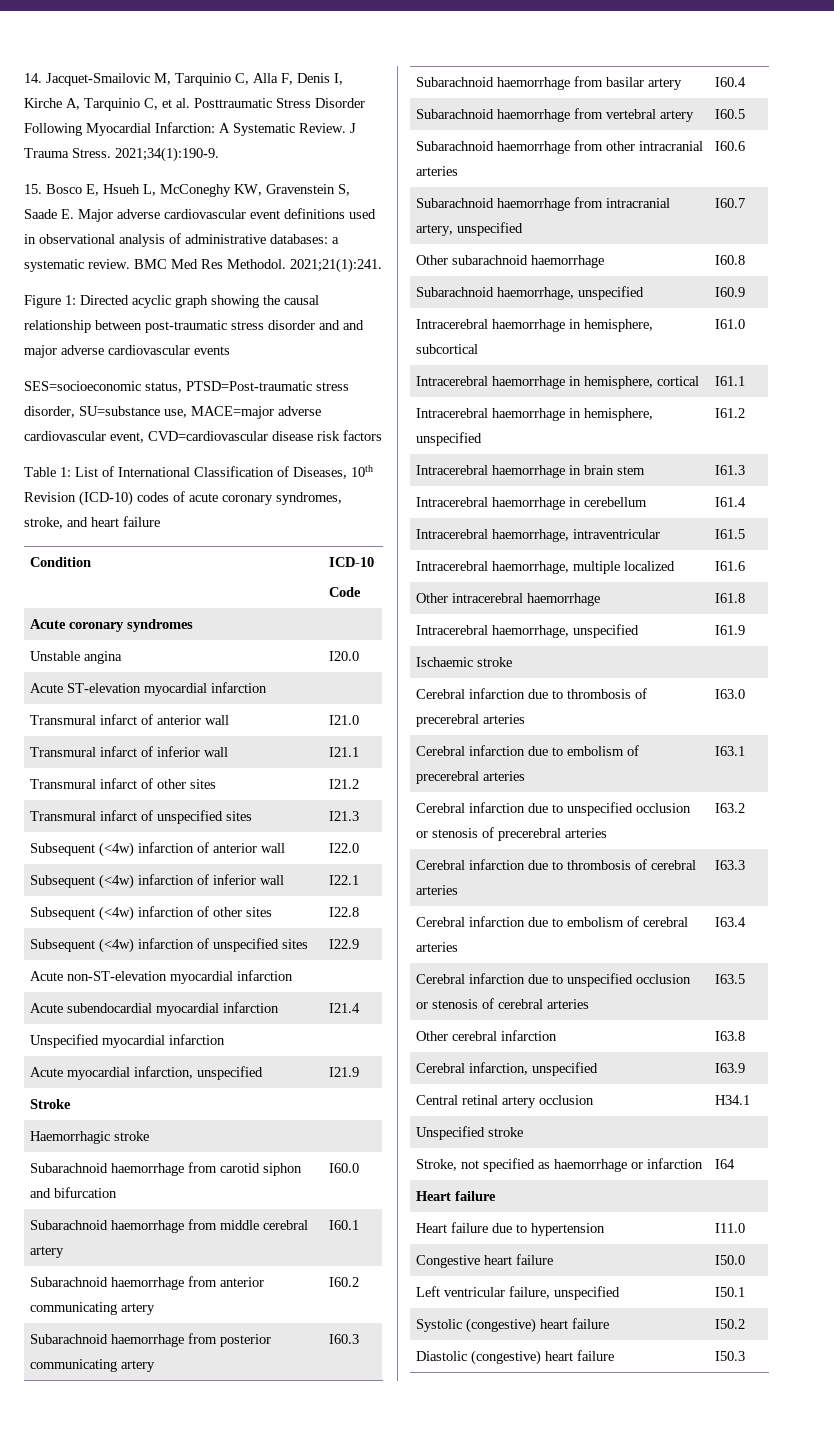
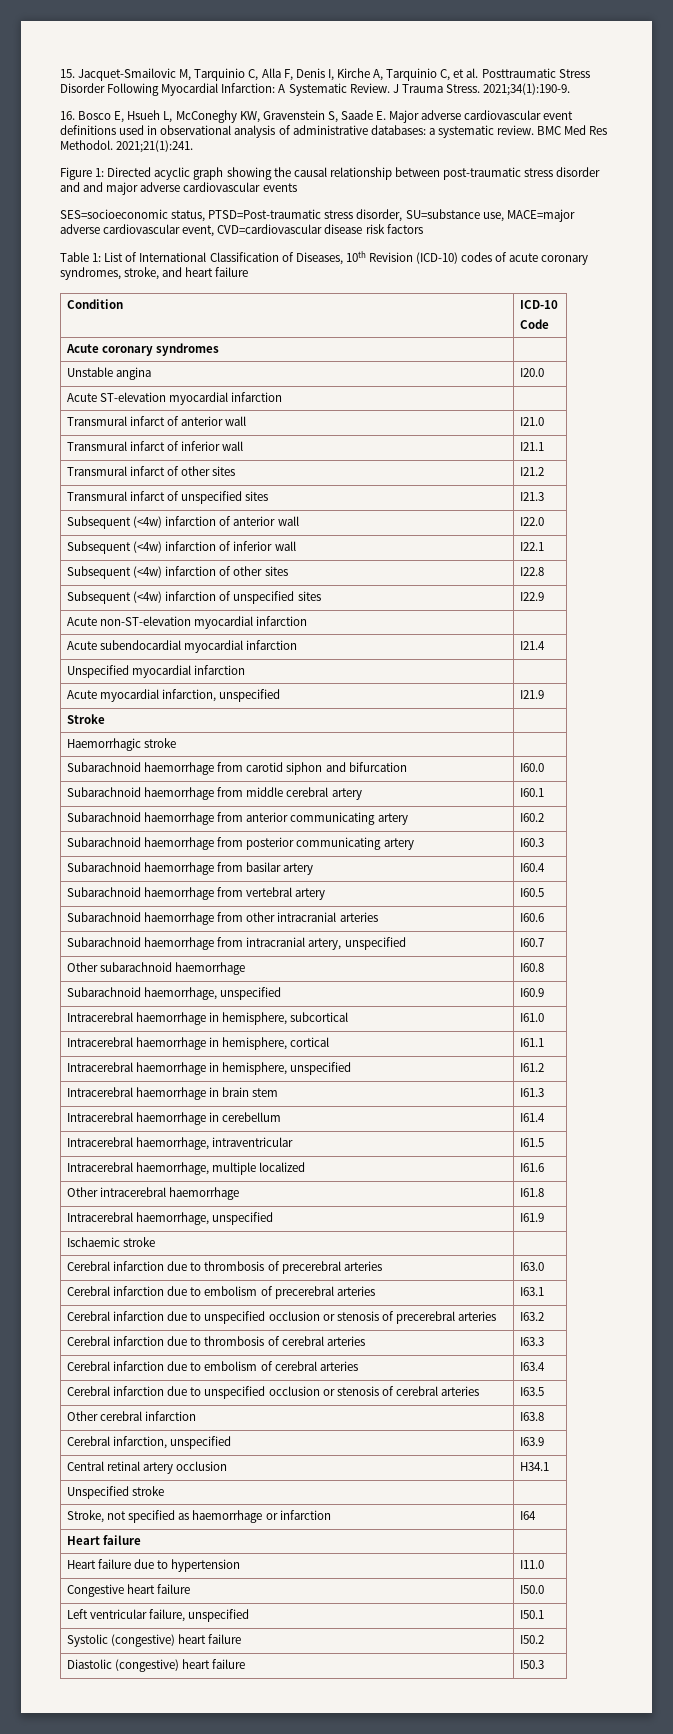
- 14. Jacquet-Smailovic M, Tarquinio C, Alla F, Denis I, Kirche A, Tarquinio C, et al. Posttraumatic Stress Disorder Following Myocardial Infarction: A Systematic Review.
+ 15. Jacquet-Smailovic M, Tarquinio C, Alla F, Denis I, Kirche A, Tarquinio C, et al. Posttraumatic Stress Disorder Following Myocardial Infarction: A Systematic Review.
- 15. Bosco E, Hsueh L, McConeghy KW, Gravenstein S, Saade E. Major adverse cardiovascular event definitions used in observational analysis of administrative databases: a systematic review.
+ 16. Bosco E, Hsueh L, McConeghy KW, Gravenstein S, Saade E. Major adverse cardiovascular event definitions used in observational analysis of administrative databases: a systematic review.

